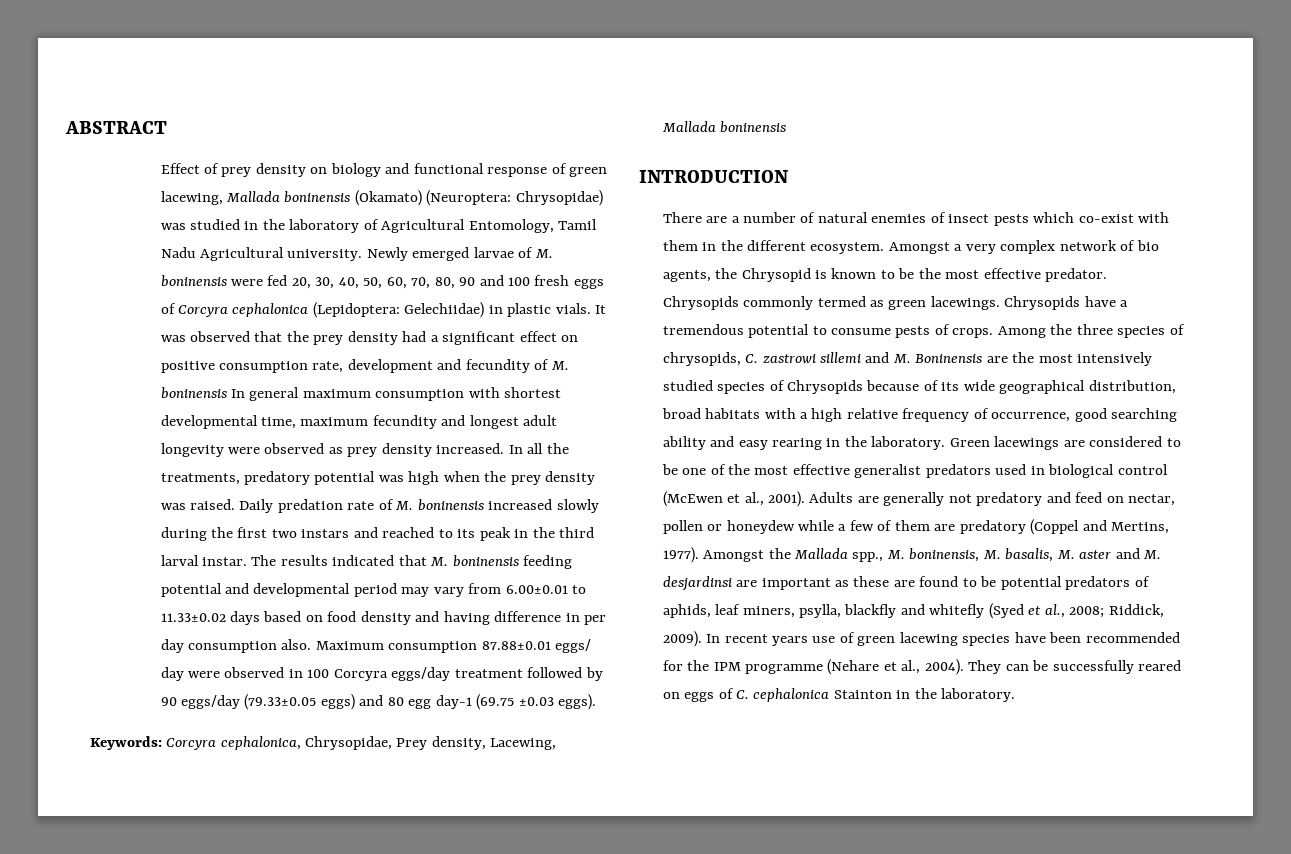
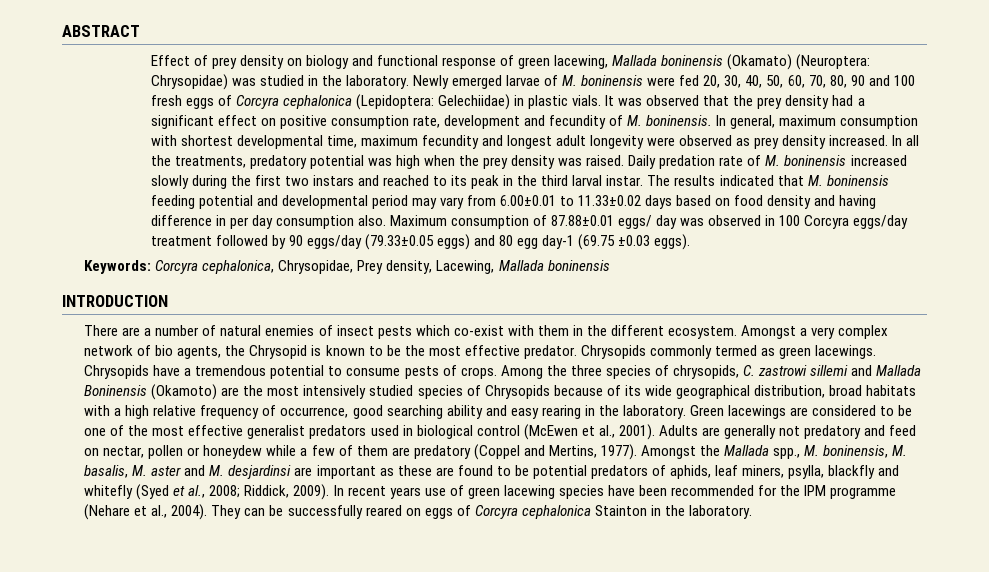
- Effect of prey density on biology and functional response of green lacewing, Mallada boninensis (Okamato) (Neuroptera: Chrysopidae) was studied in the laboratory of Agricultural Entomology, Tamil Nadu Agricultural university.
+ Effect of prey density on biology and functional response of green lacewing, Mallada boninensis (Okamato) (Neuroptera: Chrysopidae) was studied in the laboratory.
- It was observed that the prey density had a significant effect on positive consumption rate, development and fecundity of M. boninensis In general maximum consumption with shortest developmental time, maximum fecundity and longest adult longevity were observed as prey density increased.
+ It was observed that the prey density had a significant effect on positive consumption rate, development and fecundity of M. boninensis. In general, maximum consumption with shortest developmental time, maximum fecundity and longest adult longevity were observed as prey density increased.
- Maximum consumption 87.88±0.01 eggs/ day were observed in 100 Corcyra eggs/day treatment followed by 90 eggs/day (79.33±0.05 eggs) and 80 egg day-1 (69.75 ±0.03 eggs).
+ Maximum consumption of 87.88±0.01 eggs/ day was observed in 100 Corcyra eggs/day treatment followed by 90 eggs/day (79.33±0.05 eggs) and 80 egg day-1 (69.75 ±0.03 eggs).
- Among the three species of chrysopids, C. zastrowi sillemi and M. Boninensis are the most intensively studied species of Chrysopids because of its wide geographical distribution, broad habitats with a high relative frequency of occurrence, good searching ability and easy rearing in the laboratory.
+ Among the three species of chrysopids, C. zastrowi sillemi and Mallada Boninensis (Okamoto) are the most intensively studied species of Chrysopids because of its wide geographical distribution, broad habitats with a high relative frequency of occurrence, good searching ability and easy rearing in the laboratory.
- They can be successfully reared on eggs of C. cephalonica Stainton in the laboratory.
+ They can be successfully reared on eggs of Corcyra cephalonica Stainton in the laboratory.

